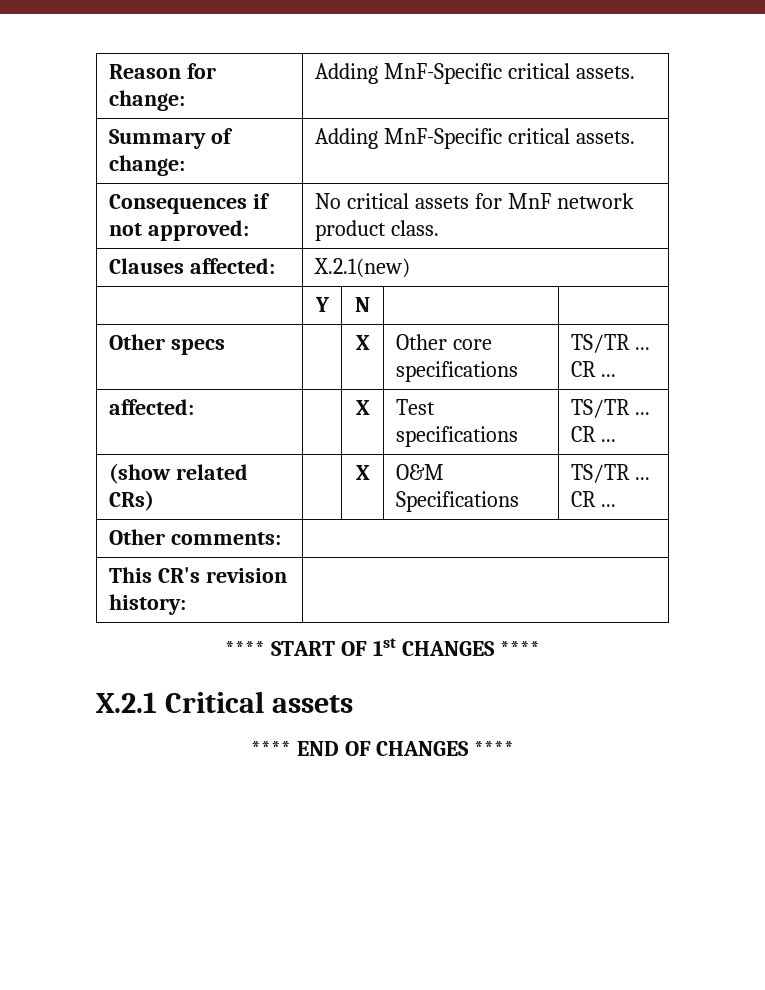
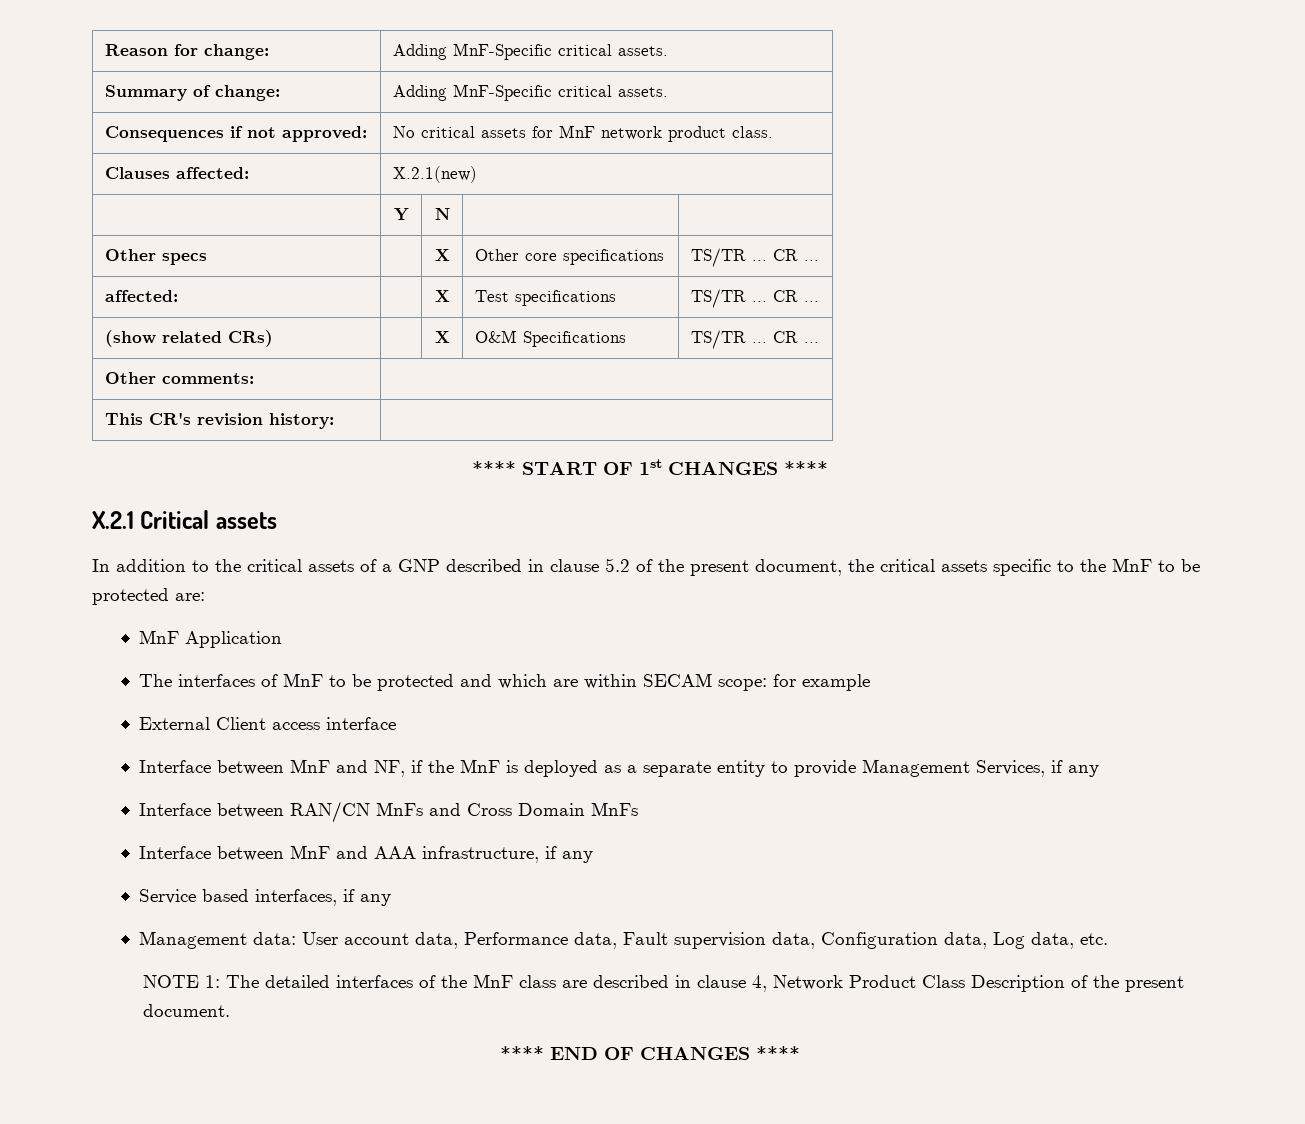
+ In addition to the critical assets of a GNP described in clause 5.2 of the present document, the critical assets specific to the MnF to be protected are:
+ MnF Application
+ The interfaces of MnF to be protected and which are within SECAM scope: for example
+ External Client access interface
+ Interface between MnF and NF, if the MnF is deployed as a separate entity to provide Management Services, if any
+ Interface between RAN/CN MnFs and Cross Domain MnFs
+ Interface between MnF and AAA infrastructure, if any
+ Service based interfaces, if any
+ Management data: User account data, Performance data, Fault supervision data, Configuration data, Log data, etc.
+ NOTE 1: The detailed interfaces of the MnF class are described in clause 4, Network Product Class Description of the present document.

